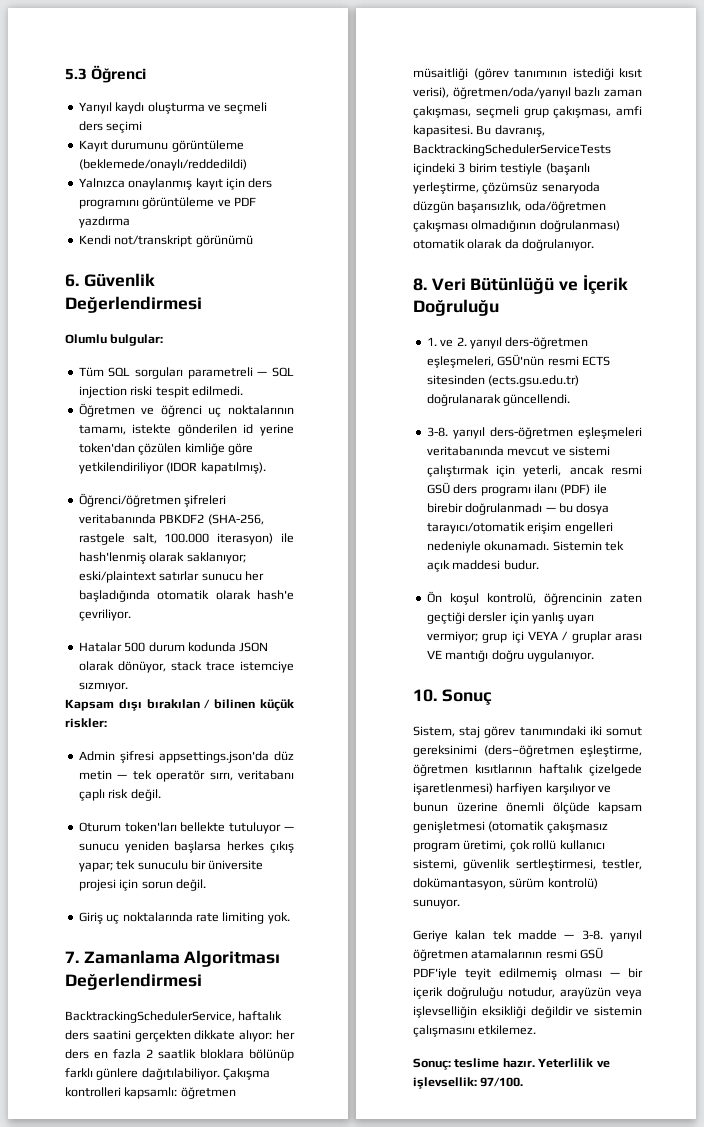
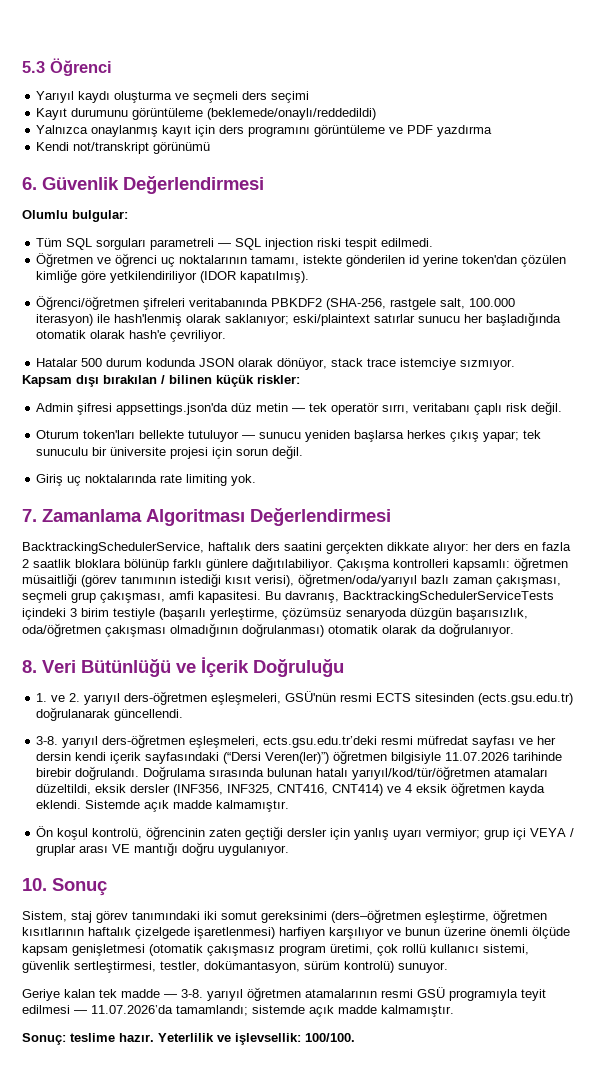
- 3-8. yarıyıl ders-öğretmen eşleşmeleri veritabanında mevcut ve sistemi çalıştırmak için yeterli, ancak resmi GSÜ ders programı ilanı (PDF) ile birebir doğrulanmadı — bu dosya tarayıcı/otomatik erişim engelleri nedeniyle okunamadı. Sistemin tek açık maddesi budur.
+ 3-8. yarıyıl ders-öğretmen eşleşmeleri, ects.gsu.edu.tr’deki resmi müfredat sayfası ve her dersin kendi içerik sayfasındaki (“Dersi Veren(ler)”) öğretmen bilgisiyle 11.07.2026 tarihinde birebir doğrulandı. Doğrulama sırasında bulunan hatalı yarıyıl/kod/tür/öğretmen atamaları düzeltildi, eksik dersler (INF356, INF325, CNT416, CNT414) ve 4 eksik öğretmen kayda eklendi. Sistemde açık madde kalmamıştır.
- Geriye kalan tek madde — 3-8. yarıyıl öğretmen atamalarının resmi GSÜ PDF'iyle teyit edilmemiş olması — bir içerik doğruluğu notudur, arayüzün veya işlevselliğin eksikliği değildir ve sistemin çalışmasını etkilemez.
+ Geriye kalan tek madde — 3-8. yarıyıl öğretmen atamalarının resmi GSÜ programıyla teyit edilmesi — 11.07.2026’da tamamlandı; sistemde açık madde kalmamıştır.
- Yeterlilik ve işlevsellik: 97/100.
+ Yeterlilik ve işlevsellik: 100/100.

